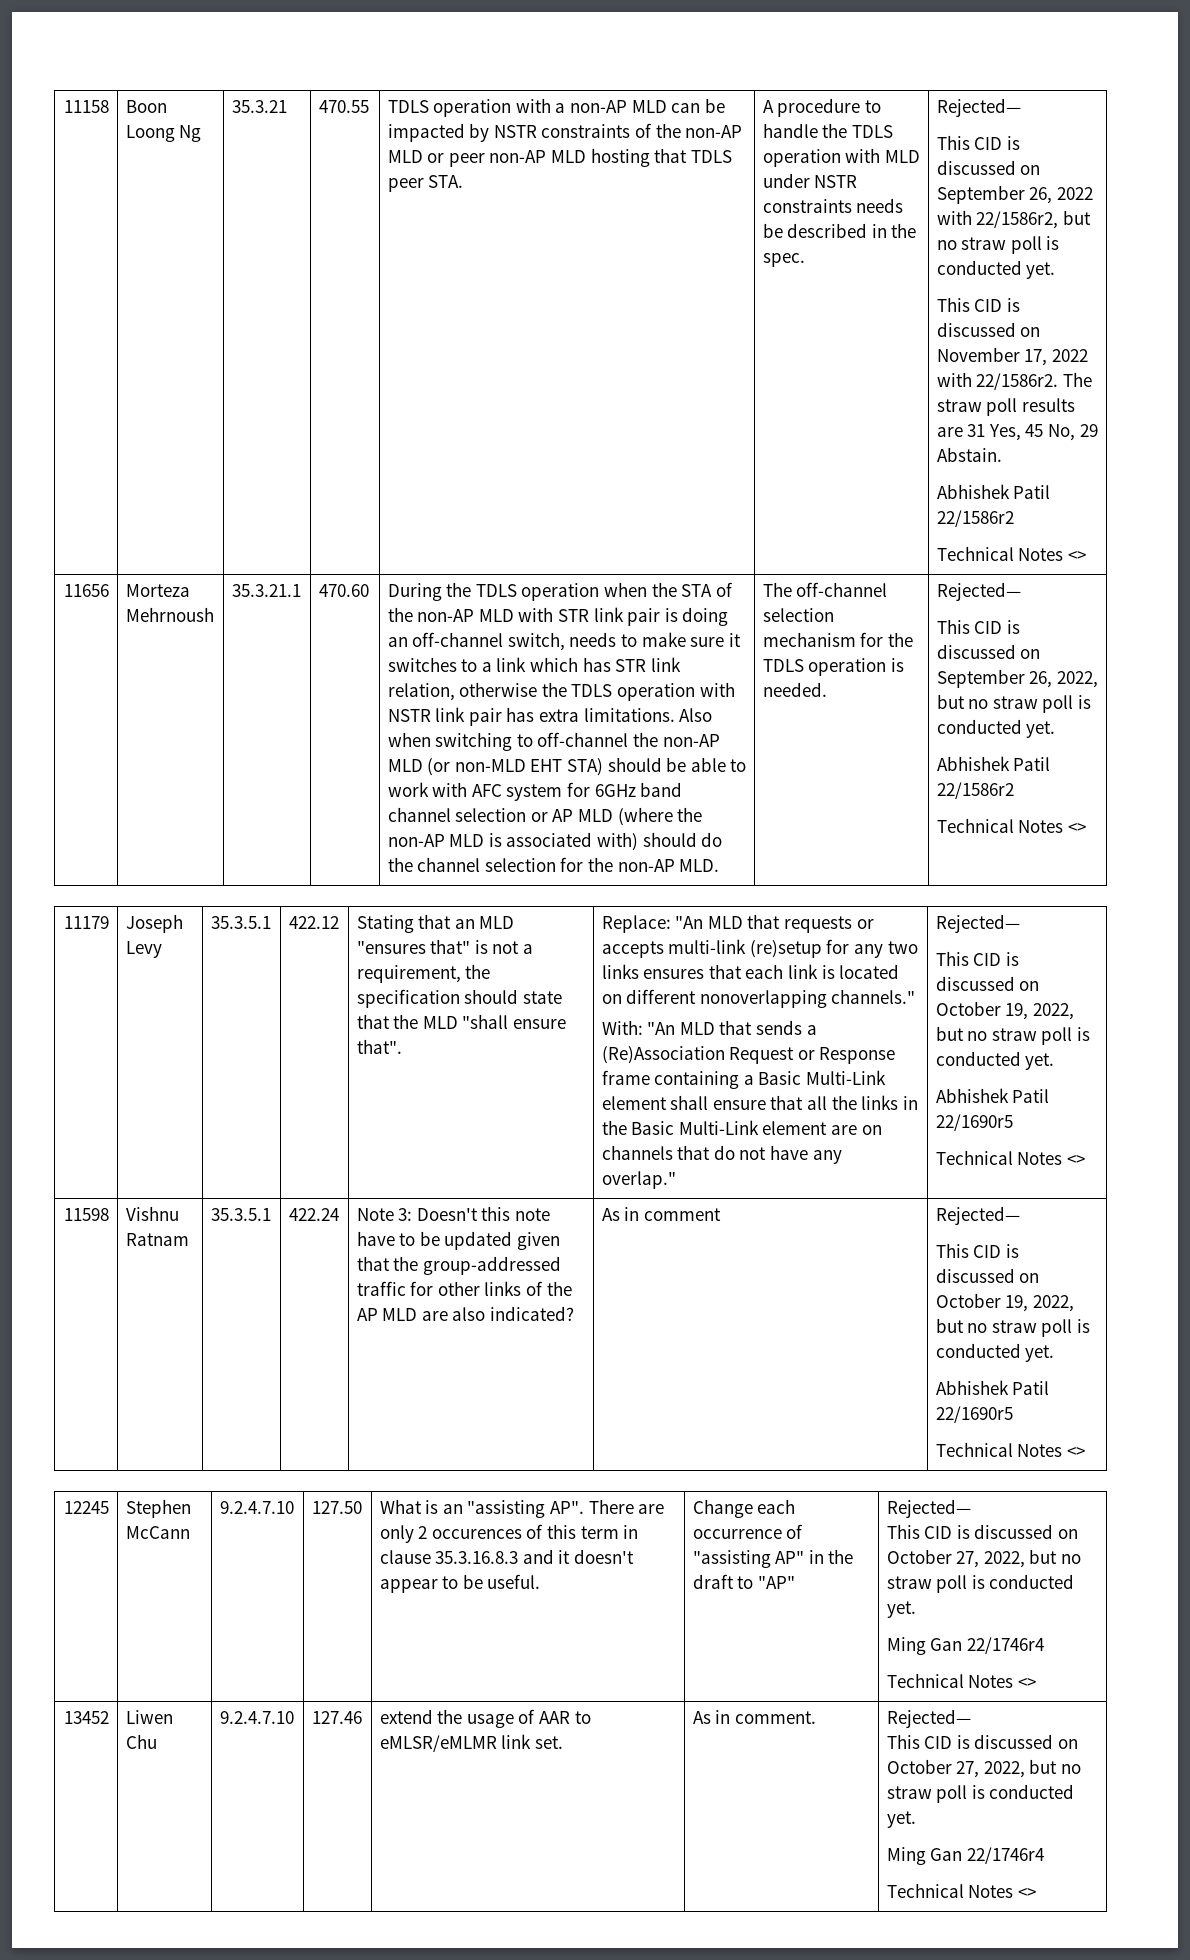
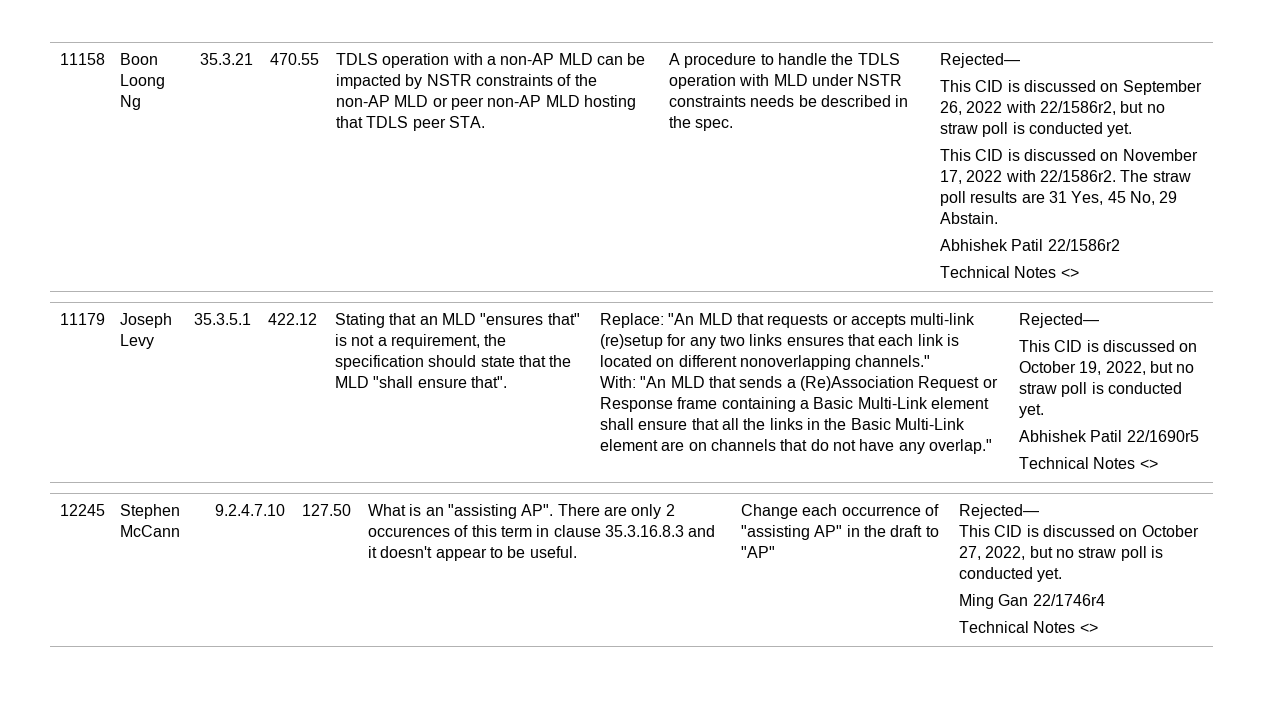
- 11656 | Morteza Mehrnoush | 35.3.21.1 | 470.60 | During the TDLS operation when the STA of the non-AP MLD with STR link pair is doing an off-channel switch, needs to make sure it switches to a link which has STR link relation, otherwise the TDLS operation with NSTR link pair has extra limitations. Also when switching to off-channel the non-AP MLD (or non-MLD EHT STA) should be able to work with AFC system for 6GHz band channel selection or AP MLD (where the non-AP MLD is associated with) should do the channel selection for the non-AP MLD. | The off-channel selection mechanism for the TDLS operation is needed. | Rejected—
- This CID is discussed on September 26, 2022, but no straw poll is conducted yet.
- Abhishek Patil 22/1586r2
- Technical Notes <>
- 11598 | Vishnu Ratnam | 35.3.5.1 | 422.24 | Note 3: Doesn't this note have to be updated given that the group-addressed traffic for other links of the AP MLD are also indicated? | As in comment | Rejected—
- This CID is discussed on October 19, 2022, but no straw poll is conducted yet.
- Abhishek Patil 22/1690r5
- Technical Notes <>
- 13452 | Liwen Chu | 9.2.4.7.10 | 127.46 | extend the usage of AAR to eMLSR/eMLMR link set. | As in comment. | Rejected—
- This CID is discussed on October 27, 2022, but no straw poll is conducted yet.
- Ming Gan 22/1746r4
- Technical Notes <>

